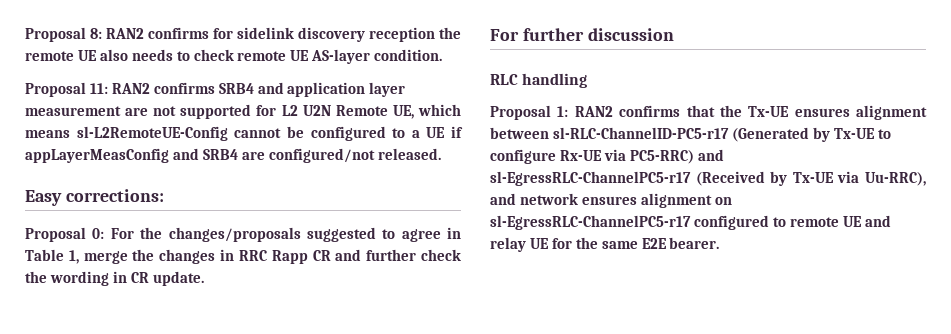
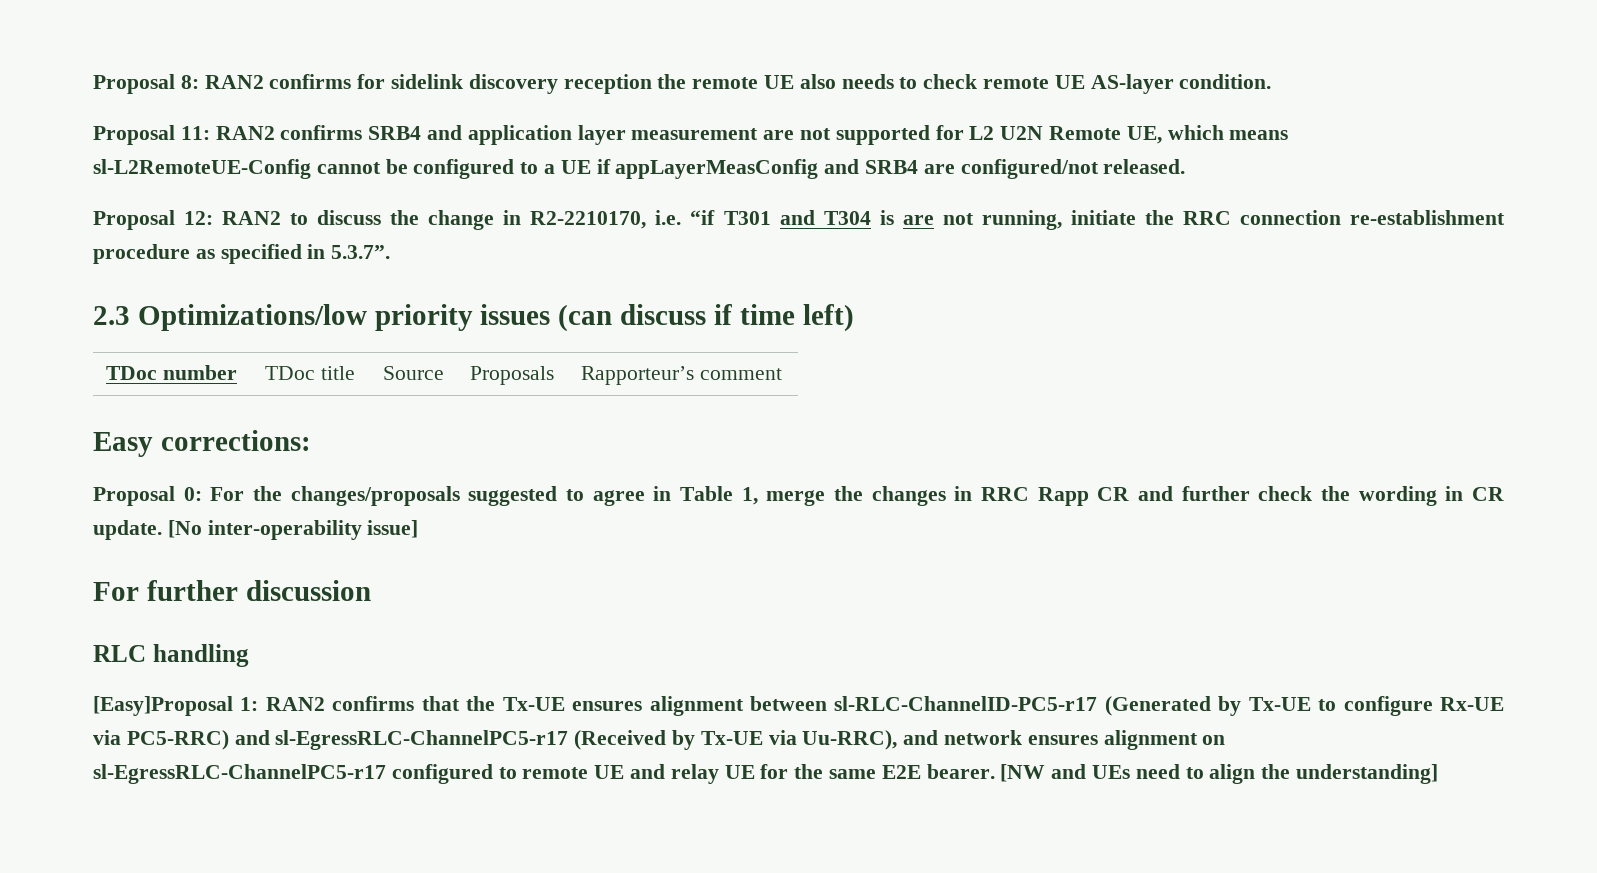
+ Proposal 12: RAN2 to discuss the change in R2-2210170, i.e. “if T301 and T304 is are not running, initiate the RRC connection re-establishment procedure as specified in 5.3.7”.
+ 2.3 Optimizations/low priority issues (can discuss if time left)
+ TDoc number | TDoc title | Source | Proposals | Rapporteur’s comment
+ [No inter-operability issue]
- Proposal 1: RAN2 confirms that the Tx-UE ensures alignment between sl-RLC-ChannelID-PC5-r17 (Generated by Tx-UE to configure Rx-UE via PC5-RRC) and sl-EgressRLC-ChannelPC5-r17 (Received by Tx-UE via Uu-RRC), and network ensures alignment on sl-EgressRLC-ChannelPC5-r17 configured to remote UE and relay UE for the same E2E bearer.
+ [Easy]Proposal 1: RAN2 confirms that the Tx-UE ensures alignment between sl-RLC-ChannelID-PC5-r17 (Generated by Tx-UE to configure Rx-UE via PC5-RRC) and sl-EgressRLC-ChannelPC5-r17 (Received by Tx-UE via Uu-RRC), and network ensures alignment on sl-EgressRLC-ChannelPC5-r17 configured to remote UE and relay UE for the same E2E bearer.
+ [NW and UEs need to align the understanding]

